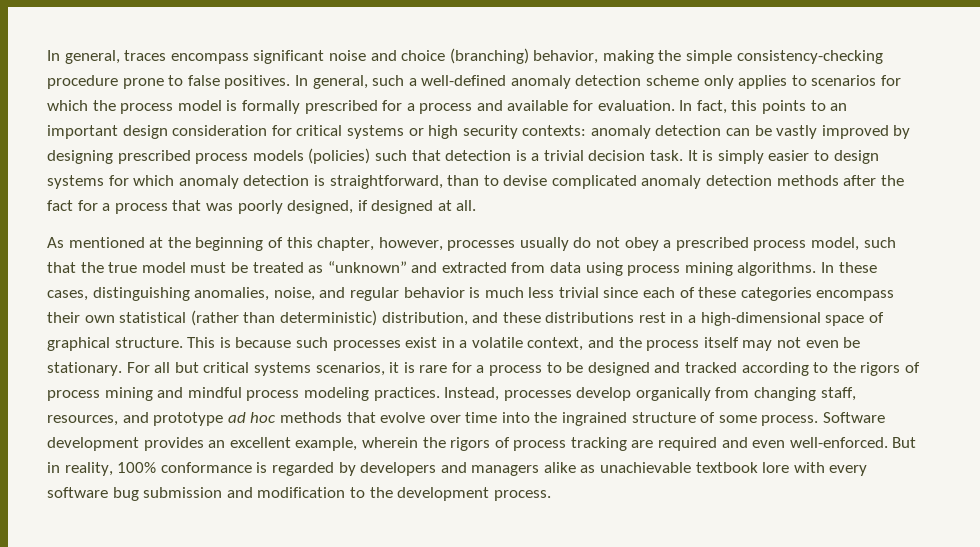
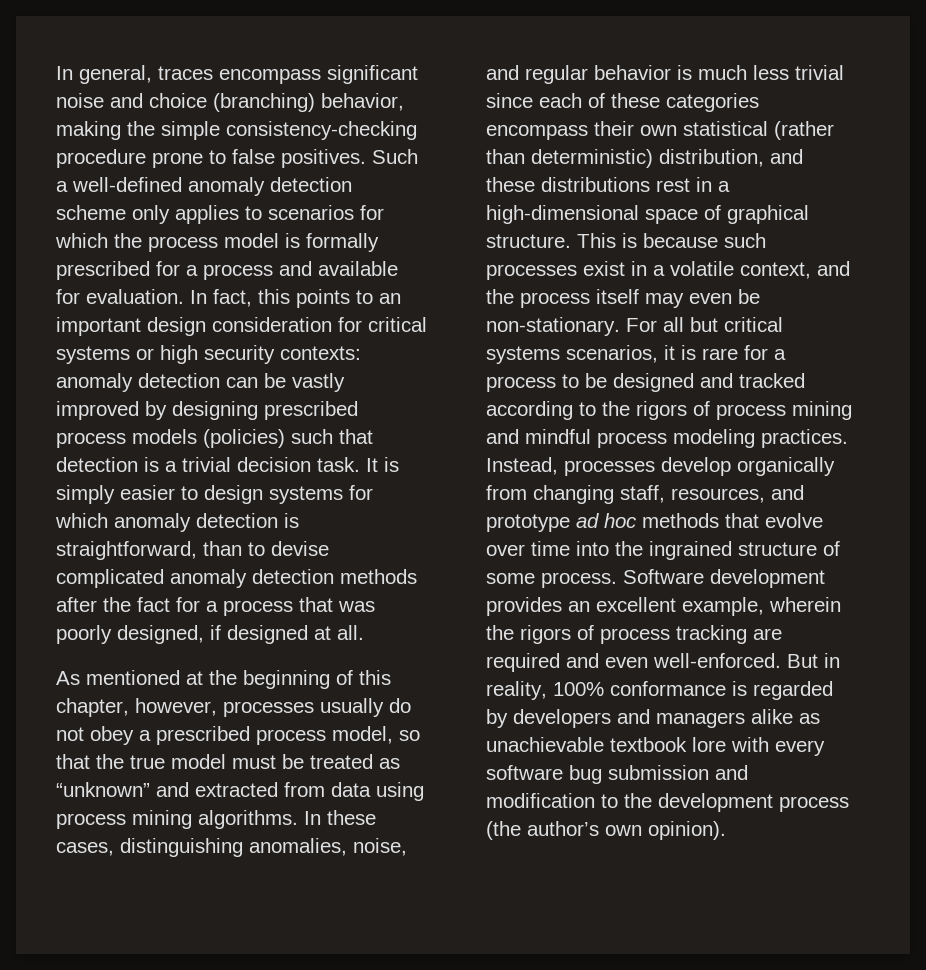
- In general, such a well-defined anomaly detection scheme only applies to scenarios for which the process model is formally prescribed for a process and available for evaluation.
+ Such a well-defined anomaly detection scheme only applies to scenarios for which the process model is formally prescribed for a process and available for evaluation.
- As mentioned at the beginning of this chapter, however, processes usually do not obey a prescribed process model, such that the true model must be treated as “unknown” and extracted from data using process mining algorithms.
+ As mentioned at the beginning of this chapter, however, processes usually do not obey a prescribed process model, so that the true model must be treated as “unknown” and extracted from data using process mining algorithms.
- This is because such processes exist in a volatile context, and the process itself may not even be stationary.
+ This is because such processes exist in a volatile context, and the process itself may even be non-stationary.
- But in reality, 100% conformance is regarded by developers and managers alike as unachievable textbook lore with every software bug submission and modification to the development process.
+ But in reality, 100% conformance is regarded by developers and managers alike as unachievable textbook lore with every software bug submission and modification to the development process (the author’s own opinion).

